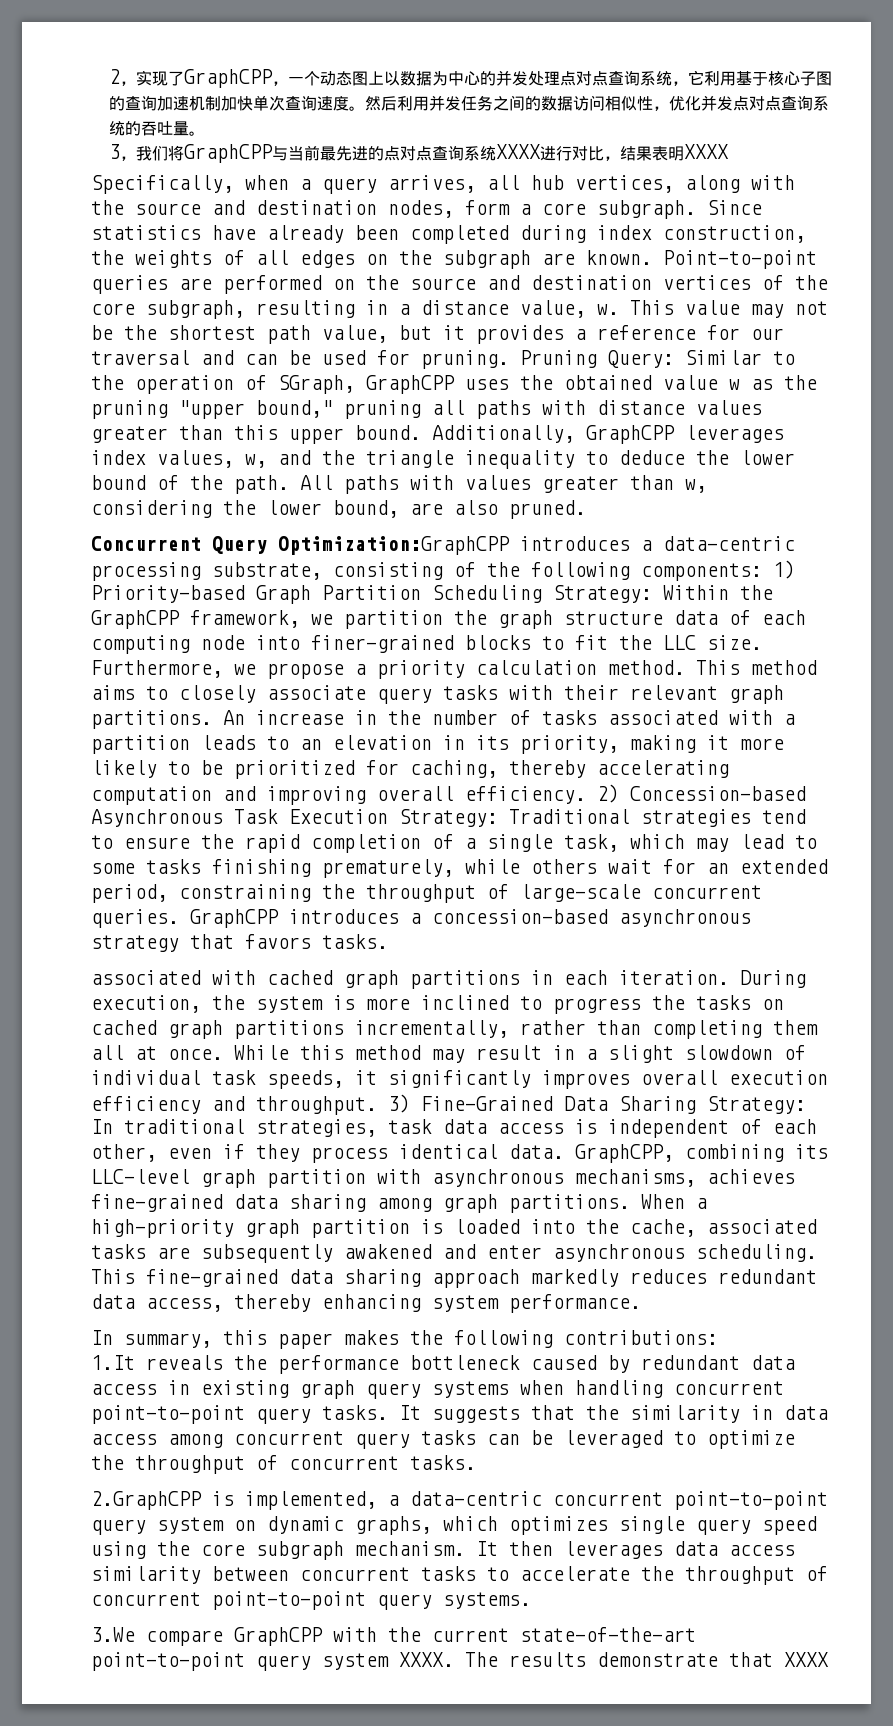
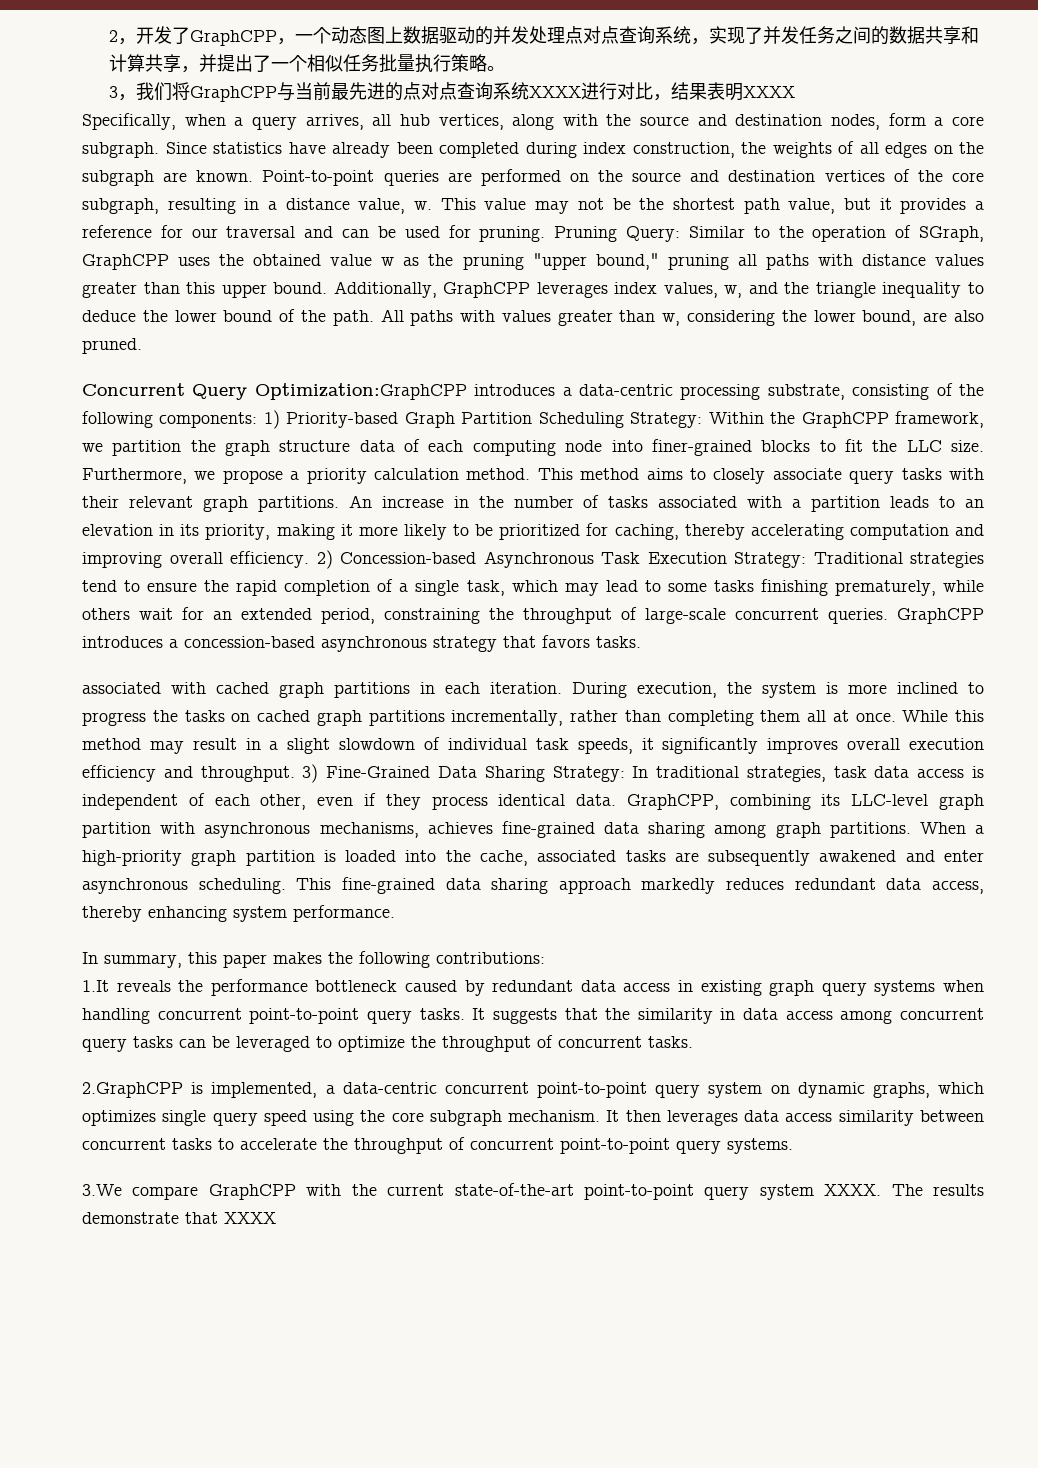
- 2，实现了GraphCPP，一个动态图上以数据为中心的并发处理点对点查询系统，它利用基于核心子图的查询加速机制加快单次查询速度。然后利用并发任务之间的数据访问相似性，优化并发点对点查询系统的吞吐量。
+ 2，开发了GraphCPP，一个动态图上数据驱动的并发处理点对点查询系统，实现了并发任务之间的数据共享和计算共享，并提出了一个相似任务批量执行策略。

